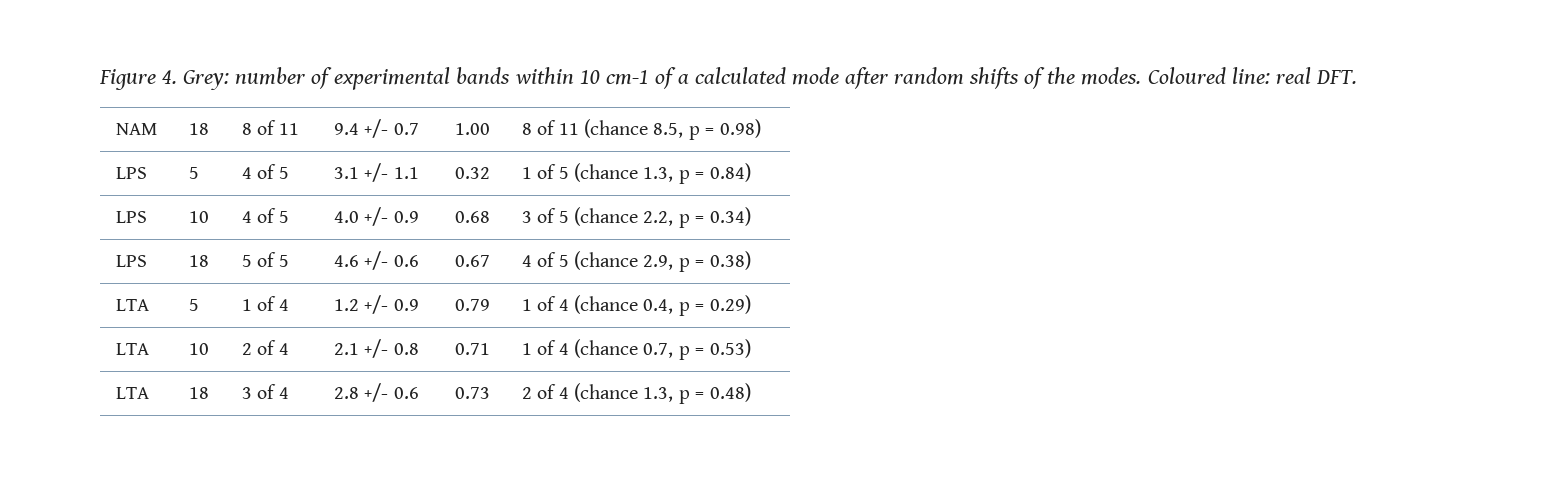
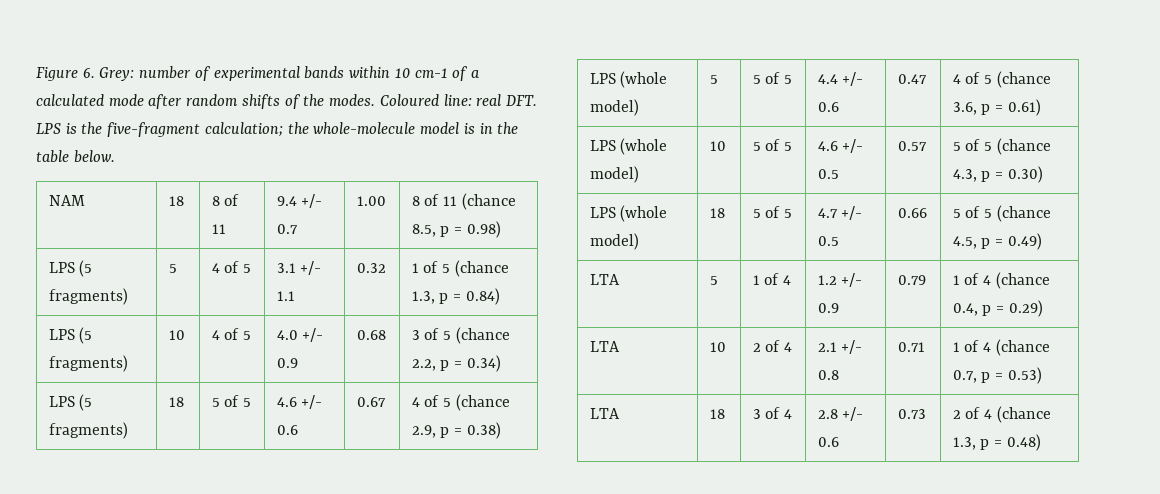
- Figure 4. Grey: number of experimental bands within 10 cm-1 of a calculated mode after random shifts of the modes.
+ Figure 6. Grey: number of experimental bands within 10 cm-1 of a calculated mode after random shifts of the modes.
- Coloured line: real DFT.
+ Coloured line: real DFT. LPS is the five-fragment calculation; the whole-molecule model is in the table below.
- LPS | 5 | 4 of 5 | 3.1 +/- 1.1 | 0.32 | 1 of 5 (chance 1.3, p = 0.84)
+ LPS (5 fragments) | 5 | 4 of 5 | 3.1 +/- 1.1 | 0.32 | 1 of 5 (chance 1.3, p = 0.84)
- LPS | 10 | 4 of 5 | 4.0 +/- 0.9 | 0.68 | 3 of 5 (chance 2.2, p = 0.34)
+ LPS (5 fragments) | 10 | 4 of 5 | 4.0 +/- 0.9 | 0.68 | 3 of 5 (chance 2.2, p = 0.34)
- LPS | 18 | 5 of 5 | 4.6 +/- 0.6 | 0.67 | 4 of 5 (chance 2.9, p = 0.38)
+ LPS (5 fragments) | 18 | 5 of 5 | 4.6 +/- 0.6 | 0.67 | 4 of 5 (chance 2.9, p = 0.38)
+ LPS (whole model) | 5 | 5 of 5 | 4.4 +/- 0.6 | 0.47 | 4 of 5 (chance 3.6, p = 0.61)
+ LPS (whole model) | 10 | 5 of 5 | 4.6 +/- 0.5 | 0.57 | 5 of 5 (chance 4.3, p = 0.30)
+ LPS (whole model) | 18 | 5 of 5 | 4.7 +/- 0.5 | 0.66 | 5 of 5 (chance 4.5, p = 0.49)

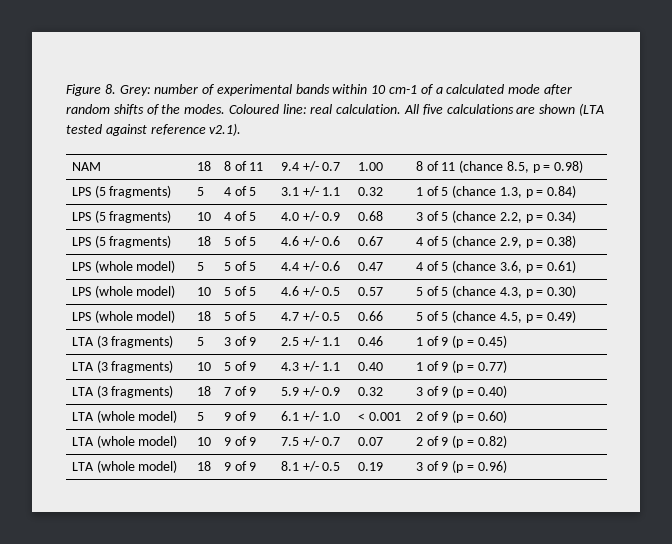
- Figure 6. Grey: number of experimental bands within 10 cm-1 of a calculated mode after random shifts of the modes.
+ Figure 8. Grey: number of experimental bands within 10 cm-1 of a calculated mode after random shifts of the modes.
- Coloured line: real DFT. LPS is the five-fragment calculation; the whole-molecule model is in the table below.
+ Coloured line: real calculation. All five calculations are shown (LTA tested against reference v2.1).
- LTA | 5 | 1 of 4 | 1.2 +/- 0.9 | 0.79 | 1 of 4 (chance 0.4, p = 0.29)
- LTA | 10 | 2 of 4 | 2.1 +/- 0.8 | 0.71 | 1 of 4 (chance 0.7, p = 0.53)
- LTA | 18 | 3 of 4 | 2.8 +/- 0.6 | 0.73 | 2 of 4 (chance 1.3, p = 0.48)
+ LTA (3 fragments) | 5 | 3 of 9 | 2.5 +/- 1.1 | 0.46 | 1 of 9 (p = 0.45)
+ LTA (3 fragments) | 10 | 5 of 9 | 4.3 +/- 1.1 | 0.40 | 1 of 9 (p = 0.77)
+ LTA (3 fragments) | 18 | 7 of 9 | 5.9 +/- 0.9 | 0.32 | 3 of 9 (p = 0.40)
+ LTA (whole model) | 5 | 9 of 9 | 6.1 +/- 1.0 | < 0.001 | 2 of 9 (p = 0.60)
+ LTA (whole model) | 10 | 9 of 9 | 7.5 +/- 0.7 | 0.07 | 2 of 9 (p = 0.82)
+ LTA (whole model) | 18 | 9 of 9 | 8.1 +/- 0.5 | 0.19 | 3 of 9 (p = 0.96)

